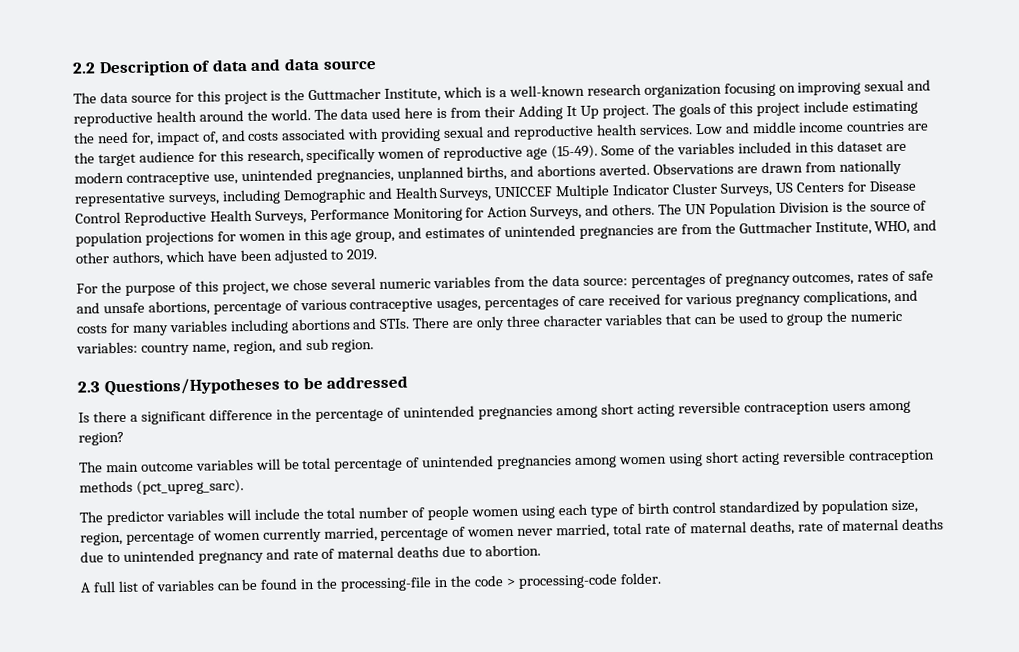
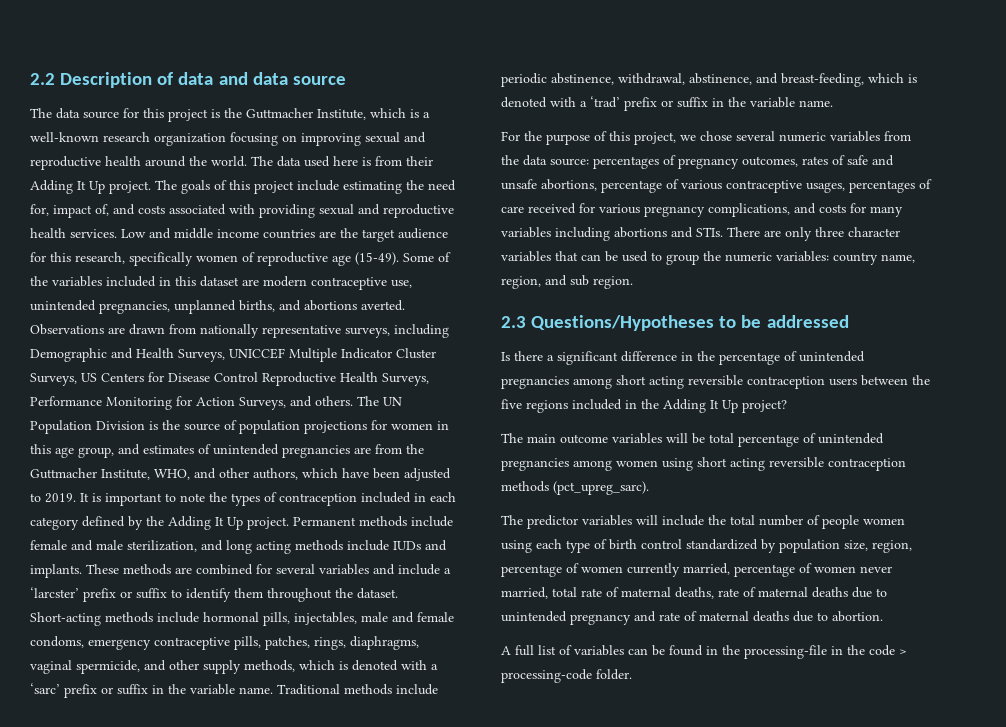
+ It is important to note the types of contraception included in each category defined by the Adding It Up project. Permanent methods include female and male sterilization, and long acting methods include IUDs and implants. These methods are combined for several variables and include a ‘larcster’ prefix or suffix to identify them throughout the dataset. Short-acting methods include hormonal pills, injectables, male and female condoms, emergency contraceptive pills, patches, rings, diaphragms, vaginal spermicide, and other supply methods, which is denoted with a ‘sarc’ prefix or suffix in the variable name. Traditional methods include periodic abstinence, withdrawal, abstinence, and breast-feeding, which is denoted with a ‘trad’ prefix or suffix in the variable name.
- Is there a significant difference in the percentage of unintended pregnancies among short acting reversible contraception users among region?
+ Is there a significant difference in the percentage of unintended pregnancies among short acting reversible contraception users between the five regions included in the Adding It Up project?

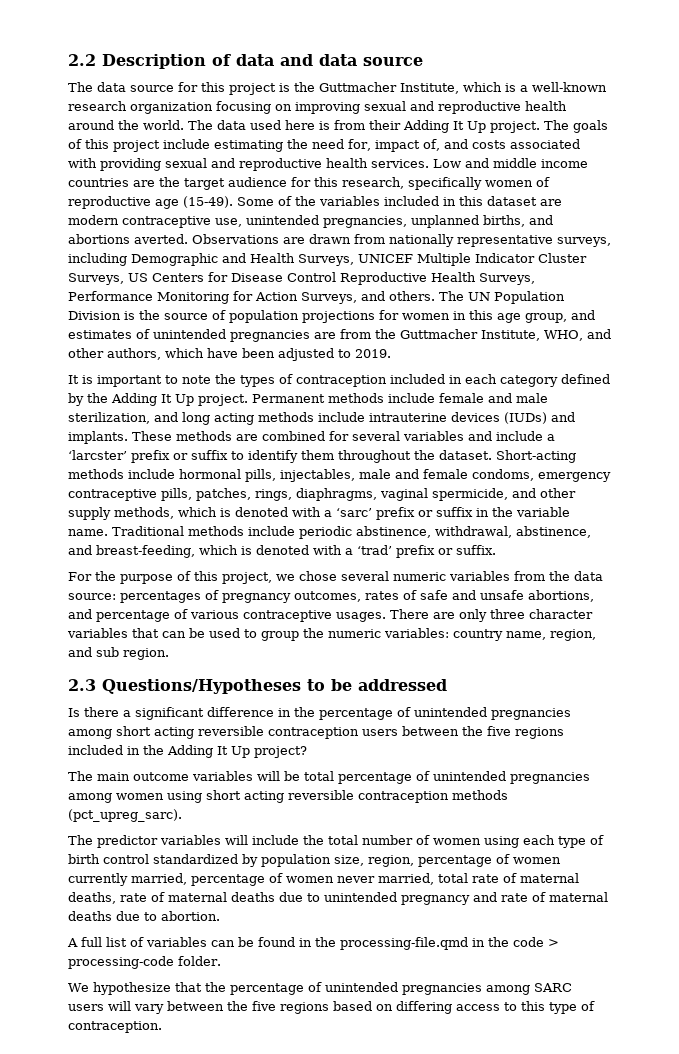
- Observations are drawn from nationally representative surveys, including Demographic and Health Surveys, UNICCEF Multiple Indicator Cluster Surveys, US Centers for Disease Control Reproductive Health Surveys, Performance Monitoring for Action Surveys, and others.
+ Observations are drawn from nationally representative surveys, including Demographic and Health Surveys, UNICEF Multiple Indicator Cluster Surveys, US Centers for Disease Control Reproductive Health Surveys, Performance Monitoring for Action Surveys, and others.
- The UN Population Division is the source of population projections for women in this age group, and estimates of unintended pregnancies are from the Guttmacher Institute, WHO, and other authors, which have been adjusted to 2019. It is important to note the types of contraception included in each category defined by the Adding It Up project.
+ The UN Population Division is the source of population projections for women in this age group, and estimates of unintended pregnancies are from the Guttmacher Institute, WHO, and other authors, which have been adjusted to 2019.
+ It is important to note the types of contraception included in each category defined by the Adding It Up project.
- Permanent methods include female and male sterilization, and long acting methods include IUDs and implants.
+ Permanent methods include female and male sterilization, and long acting methods include intrauterine devices (IUDs) and implants.
- Traditional methods include periodic abstinence, withdrawal, abstinence, and breast-feeding, which is denoted with a ‘trad’ prefix or suffix in the variable name.
+ Traditional methods include periodic abstinence, withdrawal, abstinence, and breast-feeding, which is denoted with a ‘trad’ prefix or suffix.
- For the purpose of this project, we chose several numeric variables from the data source: percentages of pregnancy outcomes, rates of safe and unsafe abortions, percentage of various contraceptive usages, percentages of care received for various pregnancy complications, and costs for many variables including abortions and STIs.
+ For the purpose of this project, we chose several numeric variables from the data source: percentages of pregnancy outcomes, rates of safe and unsafe abortions, and percentage of various contraceptive usages.
- The predictor variables will include the total number of people women using each type of birth control standardized by population size, region, percentage of women currently married, percentage of women never married, total rate of maternal deaths, rate of maternal deaths due to unintended pregnancy and rate of maternal deaths due to abortion.
+ The predictor variables will include the total number of women using each type of birth control standardized by population size, region, percentage of women currently married, percentage of women never married, total rate of maternal deaths, rate of maternal deaths due to unintended pregnancy and rate of maternal deaths due to abortion.
- A full list of variables can be found in the processing-file in the code > processing-code folder.
+ A full list of variables can be found in the processing-file.qmd in the code > processing-code folder.
+ We hypothesize that the percentage of unintended pregnancies among SARC users will vary between the five regions based on differing access to this type of contraception.

